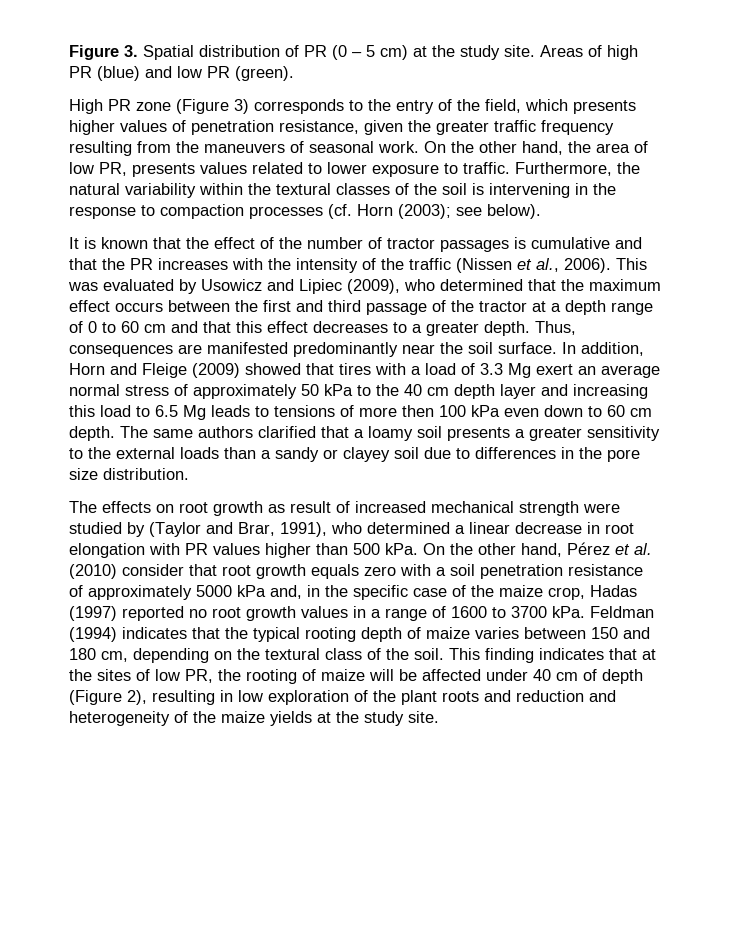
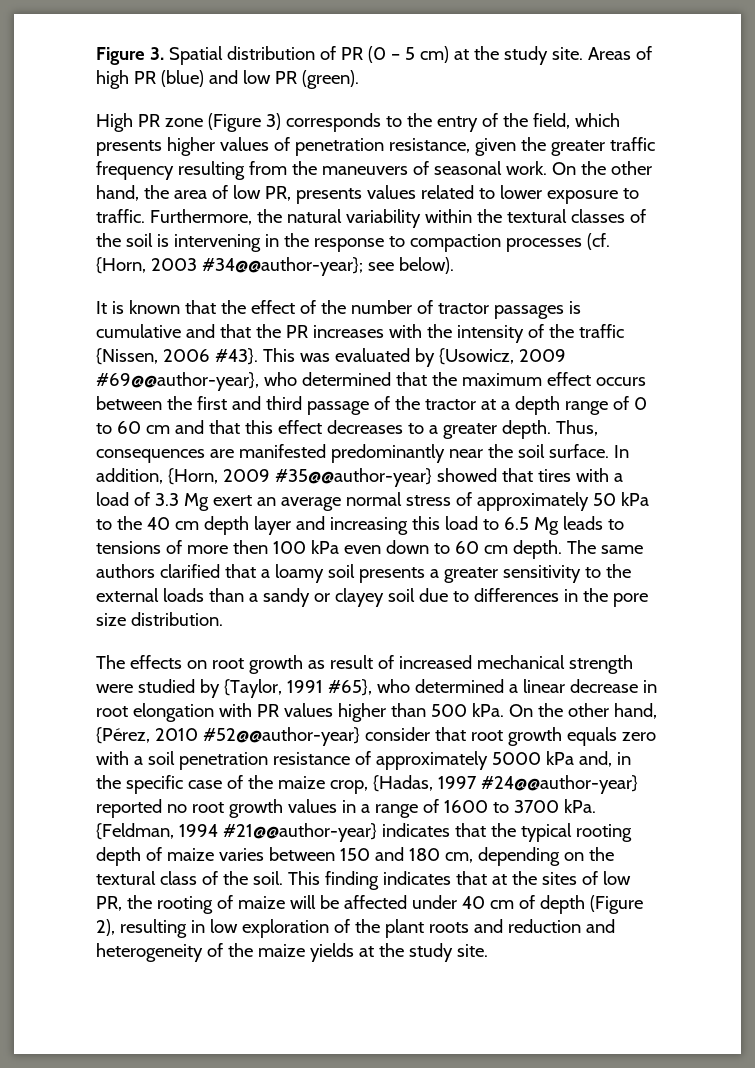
- Furthermore, the natural variability within the textural classes of the soil is intervening in the response to compaction processes (cf. Horn (2003); see below).
+ Furthermore, the natural variability within the textural classes of the soil is intervening in the response to compaction processes (cf. {Horn, 2003 #34@@author-year}; see below).
- It is known that the effect of the number of tractor passages is cumulative and that the PR increases with the intensity of the traffic (Nissen et al., 2006). This was evaluated by Usowicz and Lipiec (2009), who determined that the maximum effect occurs between the first and third passage of the tractor at a depth range of 0 to 60 cm and that this effect decreases to a greater depth.
+ It is known that the effect of the number of tractor passages is cumulative and that the PR increases with the intensity of the traffic {Nissen, 2006 #43}. This was evaluated by {Usowicz, 2009 #69@@author-year}, who determined that the maximum effect occurs between the first and third passage of the tractor at a depth range of 0 to 60 cm and that this effect decreases to a greater depth.
- In addition, Horn and Fleige (2009) showed that tires with a load of 3.3 Mg exert an average normal stress of approximately 50 kPa to the 40 cm depth layer and increasing this load to 6.5 Mg leads to tensions of more then 100 kPa even down to 60 cm depth.
+ In addition, {Horn, 2009 #35@@author-year} showed that tires with a load of 3.3 Mg exert an average normal stress of approximately 50 kPa to the 40 cm depth layer and increasing this load to 6.5 Mg leads to tensions of more then 100 kPa even down to 60 cm depth.
- The effects on root growth as result of increased mechanical strength were studied by (Taylor and Brar, 1991), who determined a linear decrease in root elongation with PR values higher than 500 kPa.
+ The effects on root growth as result of increased mechanical strength were studied by {Taylor, 1991 #65}, who determined a linear decrease in root elongation with PR values higher than 500 kPa.
- On the other hand, Pérez et al. (2010) consider that root growth equals zero with a soil penetration resistance of approximately 5000 kPa and, in the specific case of the maize crop, Hadas (1997) reported no root growth values in a range of 1600 to 3700 kPa.
+ On the other hand, {Pérez, 2010 #52@@author-year} consider that root growth equals zero with a soil penetration resistance of approximately 5000 kPa and, in the specific case of the maize crop, {Hadas, 1997 #24@@author-year} reported no root growth values in a range of 1600 to 3700 kPa.
- Feldman (1994) indicates that the typical rooting depth of maize varies between 150 and 180 cm, depending on the textural class of the soil.
+ {Feldman, 1994 #21@@author-year} indicates that the typical rooting depth of maize varies between 150 and 180 cm, depending on the textural class of the soil.

